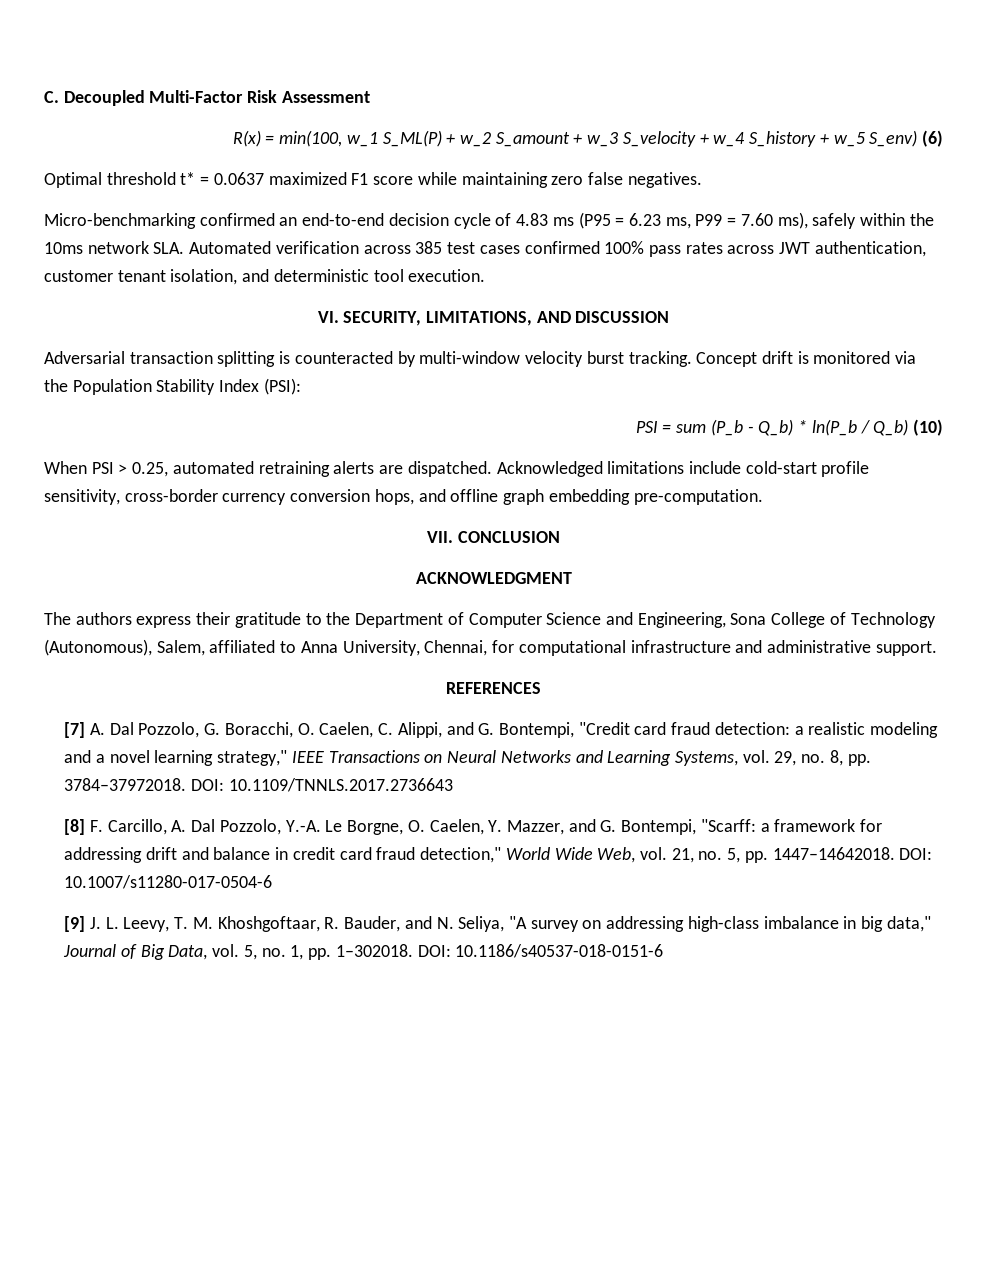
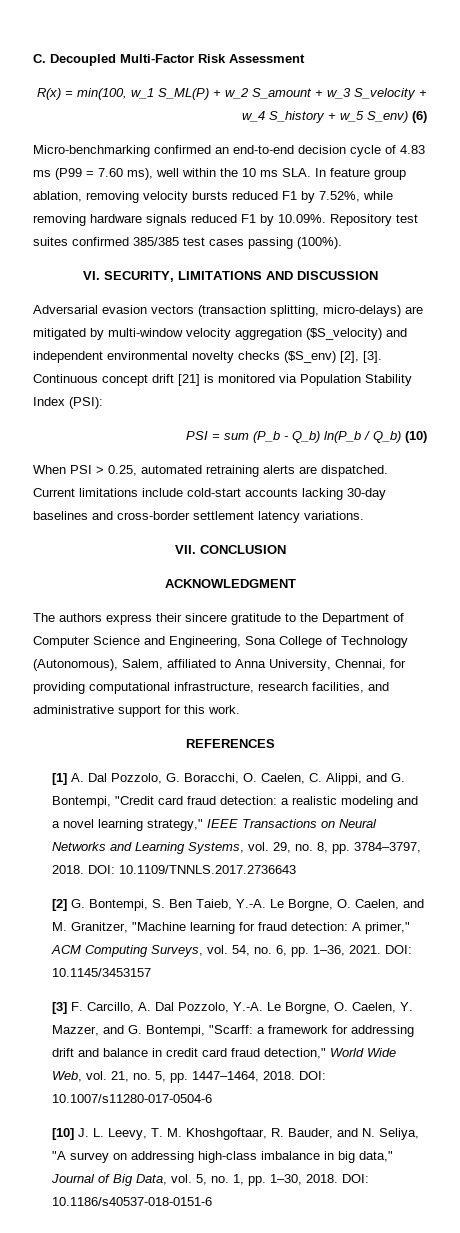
- Optimal threshold t* = 0.0637 maximized F1 score while maintaining zero false negatives.
- Micro-benchmarking confirmed an end-to-end decision cycle of 4.83 ms (P95 = 6.23 ms, P99 = 7.60 ms), safely within the 10ms network SLA. Automated verification across 385 test cases confirmed 100% pass rates across JWT authentication, customer tenant isolation, and deterministic tool execution.
+ Micro-benchmarking confirmed an end-to-end decision cycle of 4.83 ms (P99 = 7.60 ms), well within the 10 ms SLA. In feature group ablation, removing velocity bursts reduced F1 by 7.52%, while removing hardware signals reduced F1 by 10.09%. Repository test suites confirmed 385/385 test cases passing (100%).
- VI. SECURITY, LIMITATIONS, AND DISCUSSION
+ VI. SECURITY, LIMITATIONS AND DISCUSSION
- Adversarial transaction splitting is counteracted by multi-window velocity burst tracking. Concept drift is monitored via the Population Stability Index (PSI):
+ Adversarial evasion vectors (transaction splitting, micro-delays) are mitigated by multi-window velocity aggregation ($S_velocity) and independent environmental novelty checks ($S_env) [2], [3]. Continuous concept drift [21] is monitored via Population Stability Index (PSI):
- PSI = sum (P_b - Q_b) * ln(P_b / Q_b) (10)
+ PSI = sum (P_b - Q_b) ln(P_b / Q_b) (10)
- Acknowledged limitations include cold-start profile sensitivity, cross-border currency conversion hops, and offline graph embedding pre-computation.
+ Current limitations include cold-start accounts lacking 30-day baselines and cross-border settlement latency variations.
- The authors express their gratitude to the Department of Computer Science and Engineering, Sona College of Technology (Autonomous), Salem, affiliated to Anna University, Chennai, for computational infrastructure and administrative support.
+ The authors express their sincere gratitude to the Department of Computer Science and Engineering, Sona College of Technology (Autonomous), Salem, affiliated to Anna University, Chennai, for providing computational infrastructure, research facilities, and administrative support for this work.
- [7] A. Dal Pozzolo, G. Boracchi, O. Caelen, C. Alippi, and G. Bontempi, "Credit card fraud detection: a realistic modeling and a novel learning strategy," IEEE Transactions on Neural Networks and Learning Systems, vol. 29, no. 8, pp. 3784–37972018.
+ [1] A. Dal Pozzolo, G. Boracchi, O. Caelen, C. Alippi, and G. Bontempi, "Credit card fraud detection: a realistic modeling and a novel learning strategy," IEEE Transactions on Neural Networks and Learning Systems, vol. 29, no. 8, pp. 3784–3797, 2018.
- [8] F. Carcillo, A. Dal Pozzolo, Y.-A. Le Borgne, O. Caelen, Y. Mazzer, and G. Bontempi, "Scarff: a framework for addressing drift and balance in credit card fraud detection," World Wide Web, vol. 21, no. 5, pp. 1447–14642018.
+ [2] G. Bontempi, S. Ben Taieb, Y.-A. Le Borgne, O. Caelen, and M. Granitzer, "Machine learning for fraud detection: A primer," ACM Computing Surveys, vol. 54, no. 6, pp. 1–36, 2021. DOI: 10.1145/3453157
+ [3] F. Carcillo, A. Dal Pozzolo, Y.-A. Le Borgne, O. Caelen, Y. Mazzer, and G. Bontempi, "Scarff: a framework for addressing drift and balance in credit card fraud detection," World Wide Web, vol. 21, no. 5, pp. 1447–1464, 2018.
- [9] J. L. Leevy, T. M. Khoshgoftaar, R. Bauder, and N. Seliya, "A survey on addressing high-class imbalance in big data," Journal of Big Data, vol. 5, no. 1, pp. 1–302018.
+ [10] J. L. Leevy, T. M. Khoshgoftaar, R. Bauder, and N. Seliya, "A survey on addressing high-class imbalance in big data," Journal of Big Data, vol. 5, no. 1, pp. 1–30, 2018.

